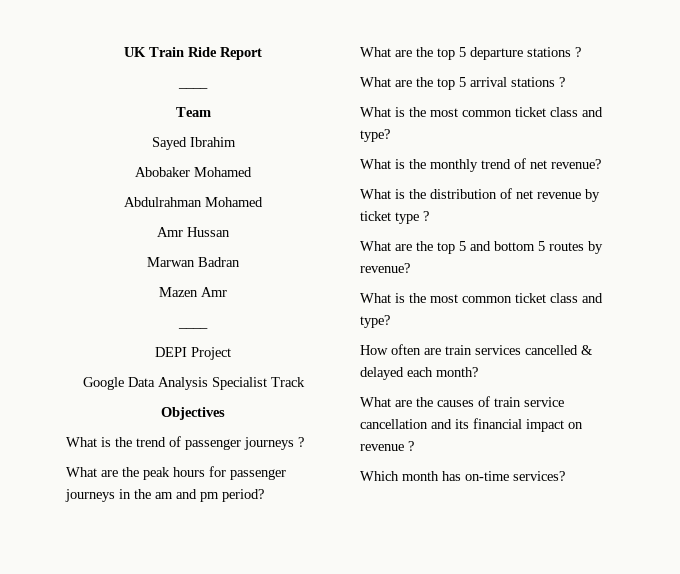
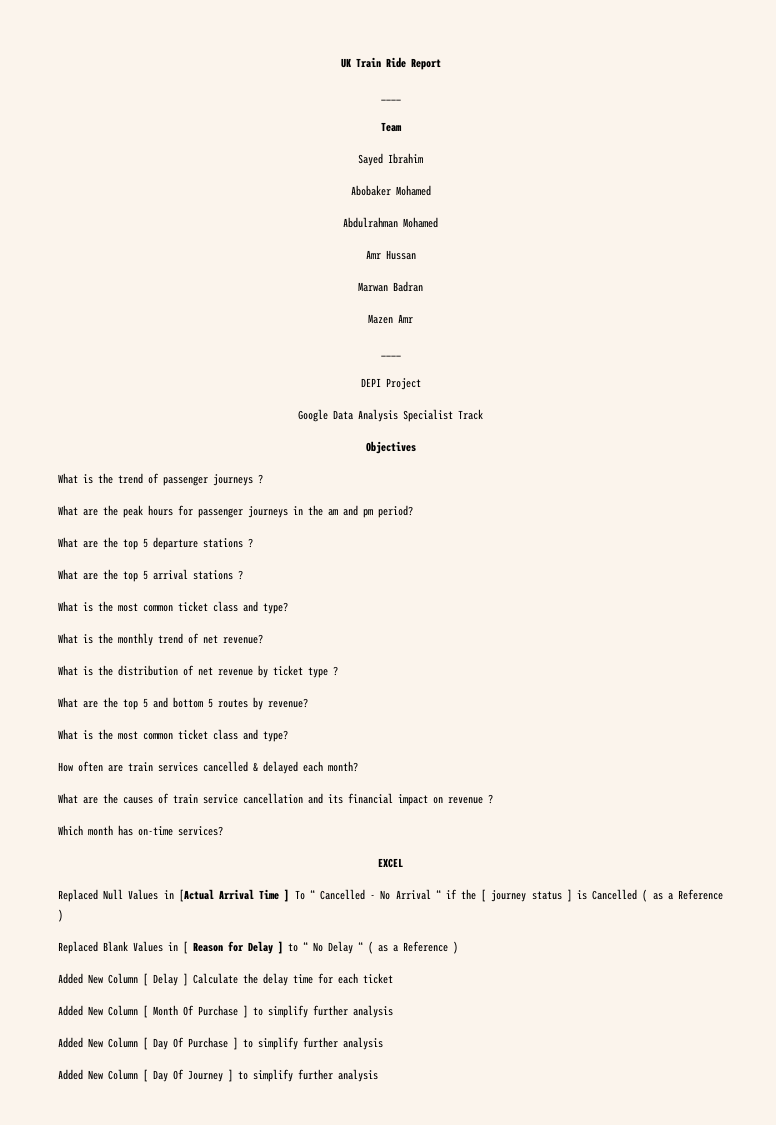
+ EXCEL
+ Replaced Null Values in [Actual Arrival Time ] To “ Cancelled - No Arrival “ if the [ journey status ] is Cancelled ( as a Reference )
+ Replaced Blank Values in [ Reason for Delay ] to “ No Delay “ ( as a Reference )
+ Added New Column [ Delay ] Calculate the delay time for each ticket
+ Added New Column [ Month Of Purchase ] to simplify further analysis
+ Added New Column [ Day Of Purchase ] to simplify further analysis
+ Added New Column [ Day Of Journey ] to simplify further analysis

